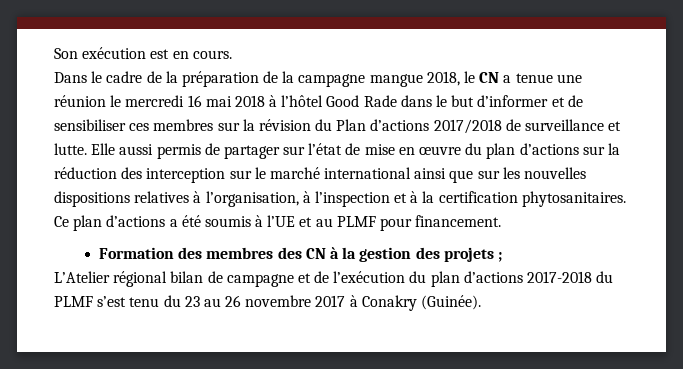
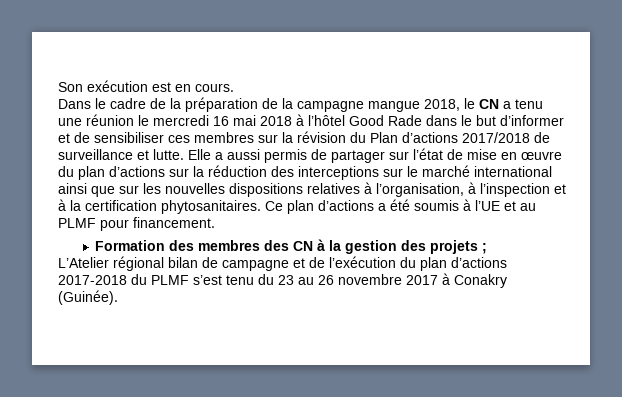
- Dans le cadre de la préparation de la campagne mangue 2018, le CN a tenue une réunion le mercredi 16 mai 2018 à l’hôtel Good Rade dans le but d’informer et de sensibiliser ces membres sur la révision du Plan d’actions 2017/2018 de surveillance et lutte.
+ Dans le cadre de la préparation de la campagne mangue 2018, le CN a tenu une réunion le mercredi 16 mai 2018 à l’hôtel Good Rade dans le but d’informer et de sensibiliser ces membres sur la révision du Plan d’actions 2017/2018 de surveillance et lutte.
- Elle aussi permis de partager sur l’état de mise en œuvre du plan d’actions sur la réduction des interception sur le marché international ainsi que sur les nouvelles dispositions relatives à l’organisation, à l’inspection et à la certification phytosanitaires.
+ Elle a aussi permis de partager sur l’état de mise en œuvre du plan d’actions sur la réduction des interceptions sur le marché international ainsi que sur les nouvelles dispositions relatives à l’organisation, à l’inspection et à la certification phytosanitaires.

